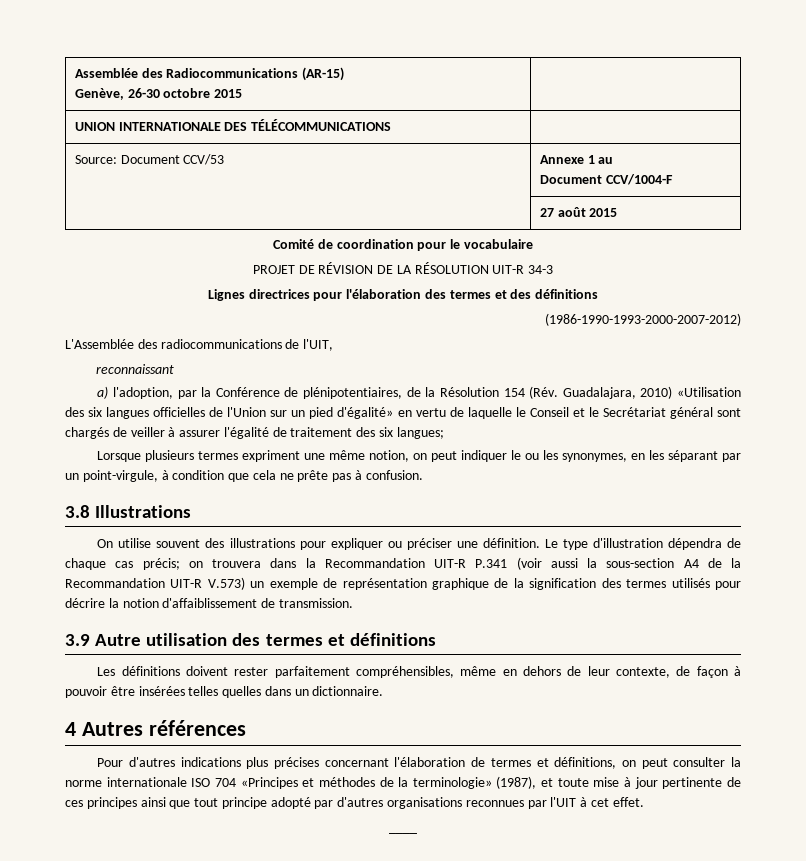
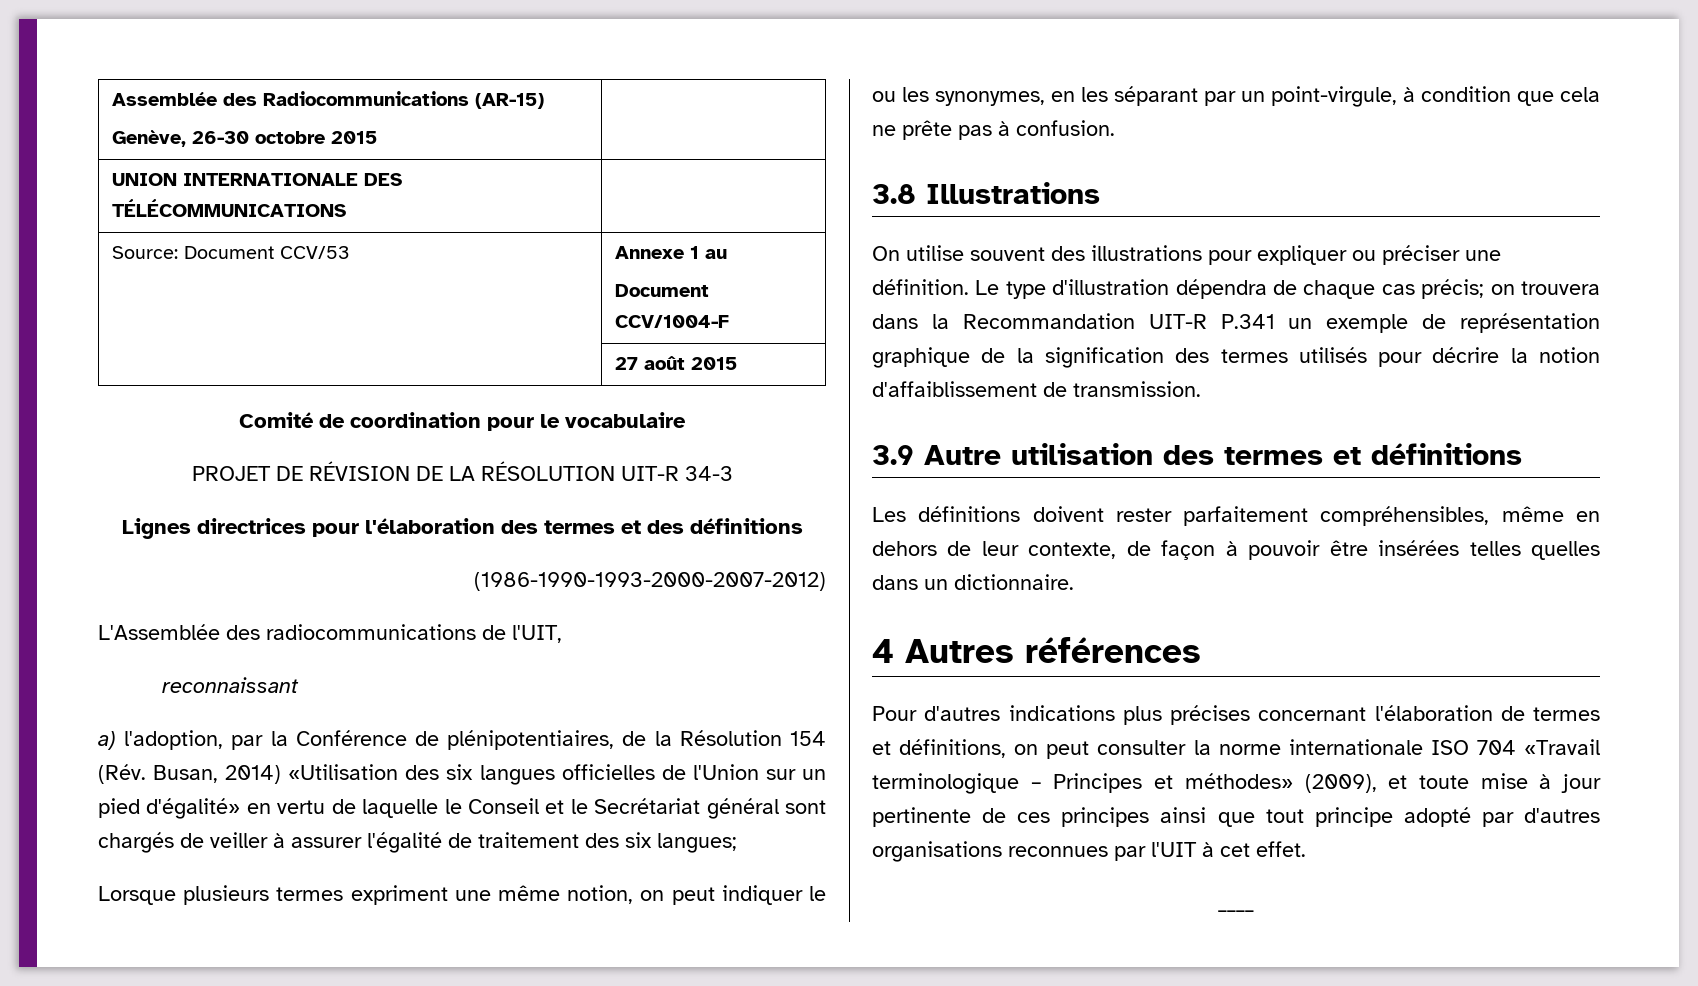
- a) l'adoption, par la Conférence de plénipotentiaires, de la Résolution 154 (Rév. Guadalajara, 2010) «Utilisation des six langues officielles de l'Union sur un pied d'égalité» en vertu de laquelle le Conseil et le Secrétariat général sont chargés de veiller à assurer l'égalité de traitement des six langues;
+ a) l'adoption, par la Conférence de plénipotentiaires, de la Résolution 154 (Rév. Busan, 2014) «Utilisation des six langues officielles de l'Union sur un pied d'égalité» en vertu de laquelle le Conseil et le Secrétariat général sont chargés de veiller à assurer l'égalité de traitement des six langues;
- Le type d'illustration dépendra de chaque cas précis; on trouvera dans la Recommandation UIT-R P.341 (voir aussi la sous-section A4 de la Recommandation UIT-R V.573) un exemple de représentation graphique de la signification des termes utilisés pour décrire la notion d'affaiblissement de transmission.
+ Le type d'illustration dépendra de chaque cas précis; on trouvera dans la Recommandation UIT-R P.341 un exemple de représentation graphique de la signification des termes utilisés pour décrire la notion d'affaiblissement de transmission.
- Pour d'autres indications plus précises concernant l'élaboration de termes et définitions, on peut consulter la norme internationale ISO 704 «Principes et méthodes de la terminologie» (1987), et toute mise à jour pertinente de ces principes ainsi que tout principe adopté par d'autres organisations reconnues par l'UIT à cet effet.
+ Pour d'autres indications plus précises concernant l'élaboration de termes et définitions, on peut consulter la norme internationale ISO 704 «Travail terminologique – Principes et méthodes» (2009), et toute mise à jour pertinente de ces principes ainsi que tout principe adopté par d'autres organisations reconnues par l'UIT à cet effet.

